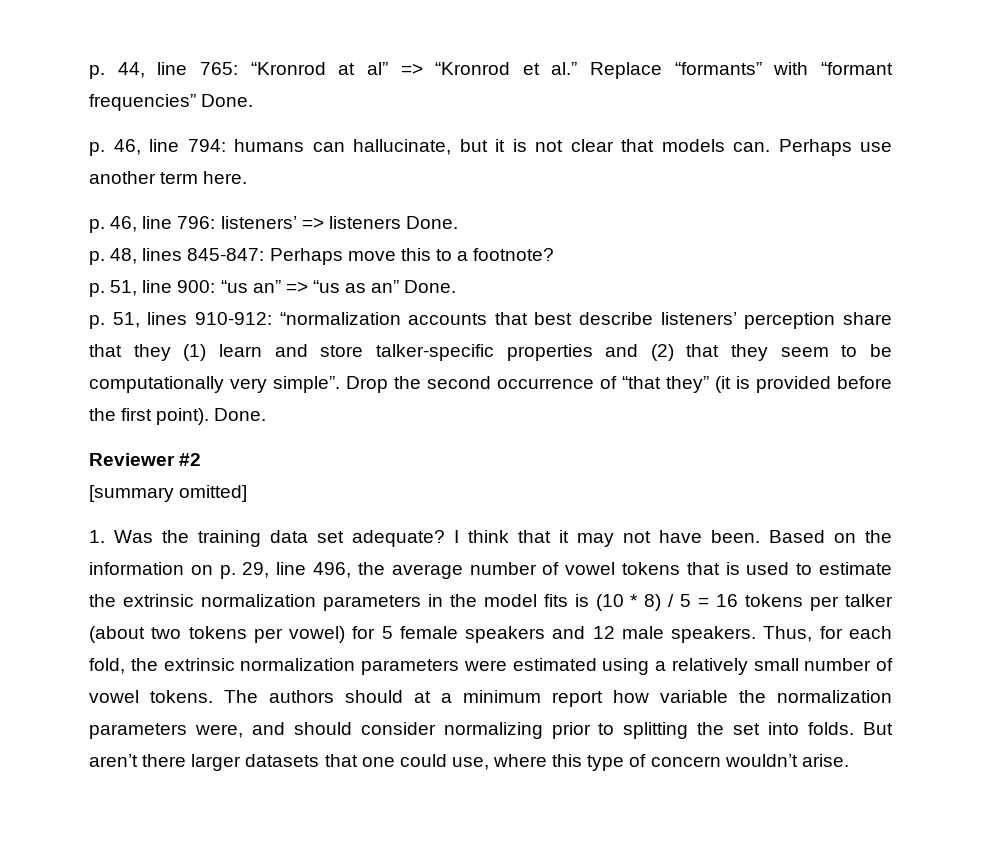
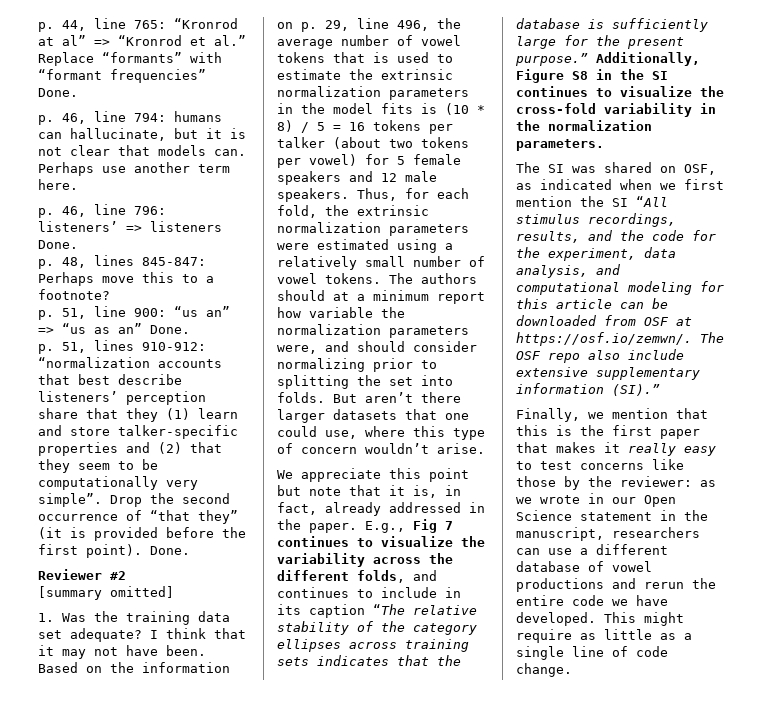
+ We appreciate this point but note that it is, in fact, already addressed in the paper. E.g., Fig 7 continues to visualize the variability across the different folds, and continues to include in its caption “The relative stability of the category ellipses across training sets indicates that the database is sufficiently large for the present purpose.” Additionally, Figure S8 in the SI continues to visualize the cross-fold variability in the normalization parameters.
+ The SI was shared on OSF, as indicated when we first mention the SI “All stimulus recordings, results, and the code for the experiment, data analysis, and computational modeling for this article can be downloaded from OSF at https://osf.io/zemwn/. The OSF repo also include extensive supplementary information (SI).”
+ Finally, we mention that this is the first paper that makes it really easy to test concerns like those by the reviewer: as we wrote in our Open Science statement in the manuscript, researchers can use a different database of vowel productions and rerun the entire code we have developed. This might require as little as a single line of code change.

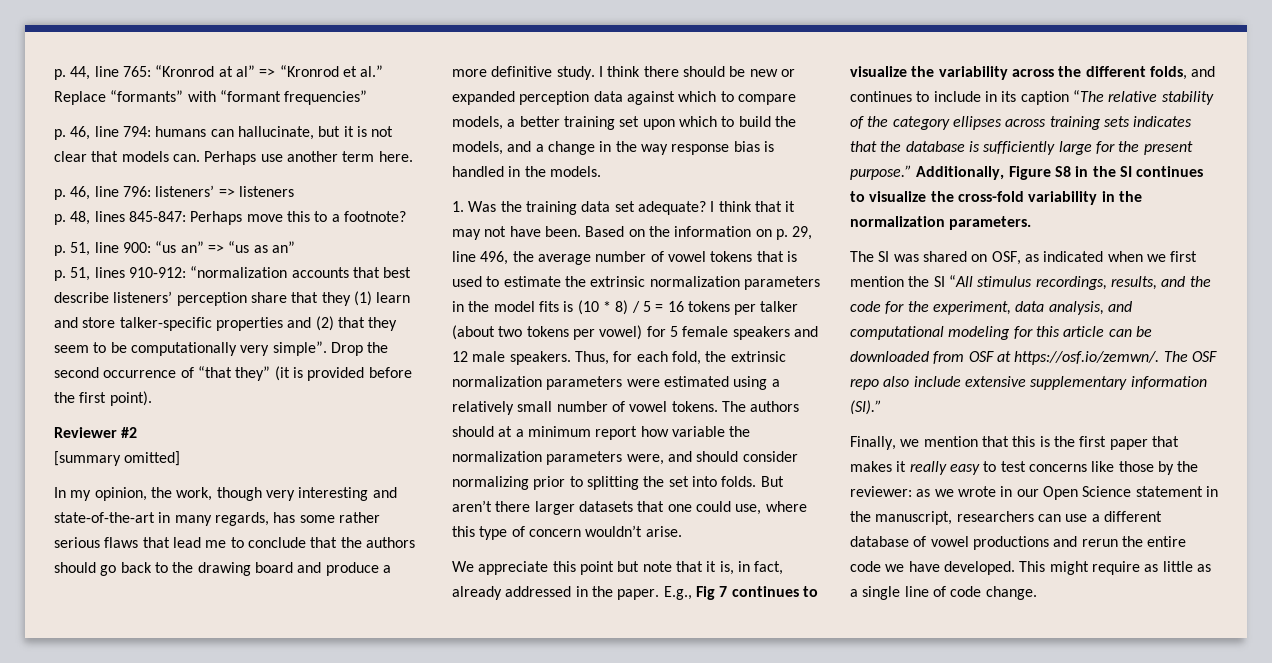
- p. 44, line 765: “Kronrod at al” => “Kronrod et al.” Replace “formants” with “formant frequencies” Done.
+ p. 44, line 765: “Kronrod at al” => “Kronrod et al.” Replace “formants” with “formant frequencies”
- p. 46, line 796: listeners’ => listeners Done.
+ p. 46, line 796: listeners’ => listeners
- p. 51, line 900: “us an” => “us as an” Done.
+ p. 51, line 900: “us an” => “us as an”
- Drop the second occurrence of “that they” (it is provided before the first point). Done.
+ Drop the second occurrence of “that they” (it is provided before the first point).
+ In my opinion, the work, though very interesting and state-of-the-art in many regards, has some rather serious flaws that lead me to conclude that the authors should go back to the drawing board and produce a more definitive study. I think there should be new or expanded perception data against which to compare models, a better training set upon which to build the models, and a change in the way response bias is handled in the models.

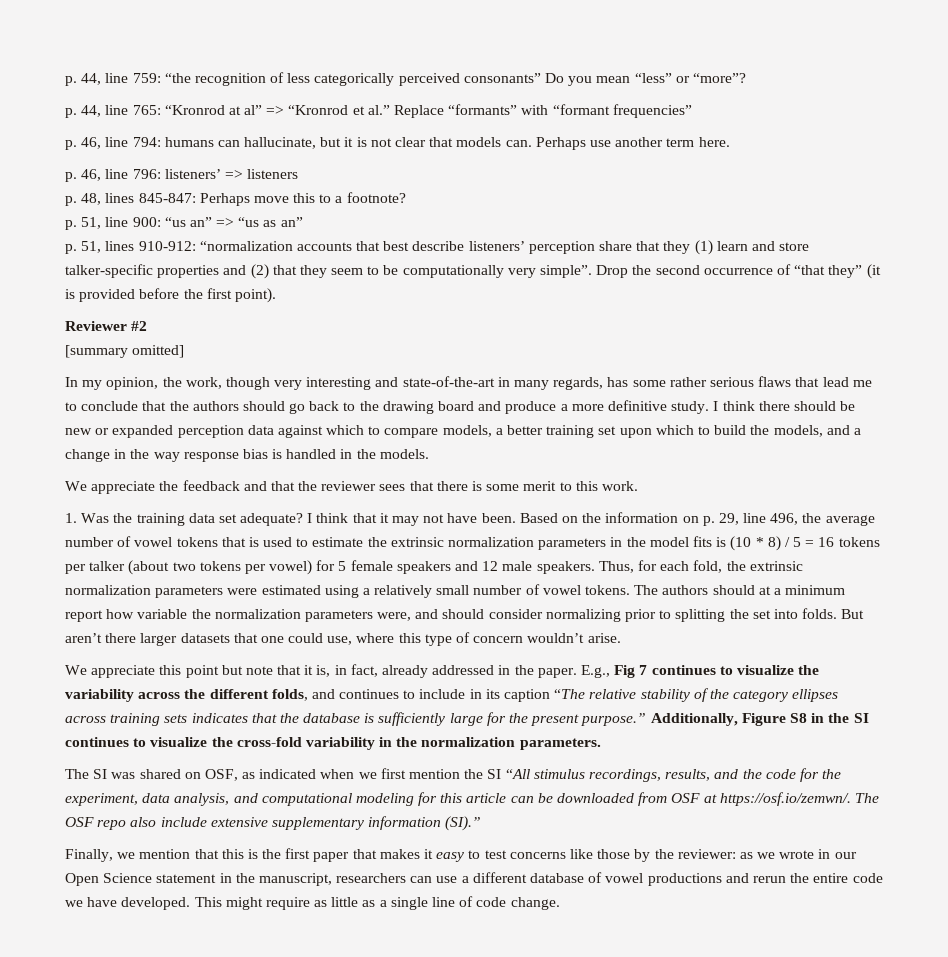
+ p. 44, line 759: “the recognition of less categorically perceived consonants” Do you mean “less” or “more”?
+ We appreciate the feedback and that the reviewer sees that there is some merit to this work.
- Finally, we mention that this is the first paper that makes it really easy to test concerns like those by the reviewer: as we wrote in our Open Science statement in the manuscript, researchers can use a different database of vowel productions and rerun the entire code we have developed.
+ Finally, we mention that this is the first paper that makes it easy to test concerns like those by the reviewer: as we wrote in our Open Science statement in the manuscript, researchers can use a different database of vowel productions and rerun the entire code we have developed.

